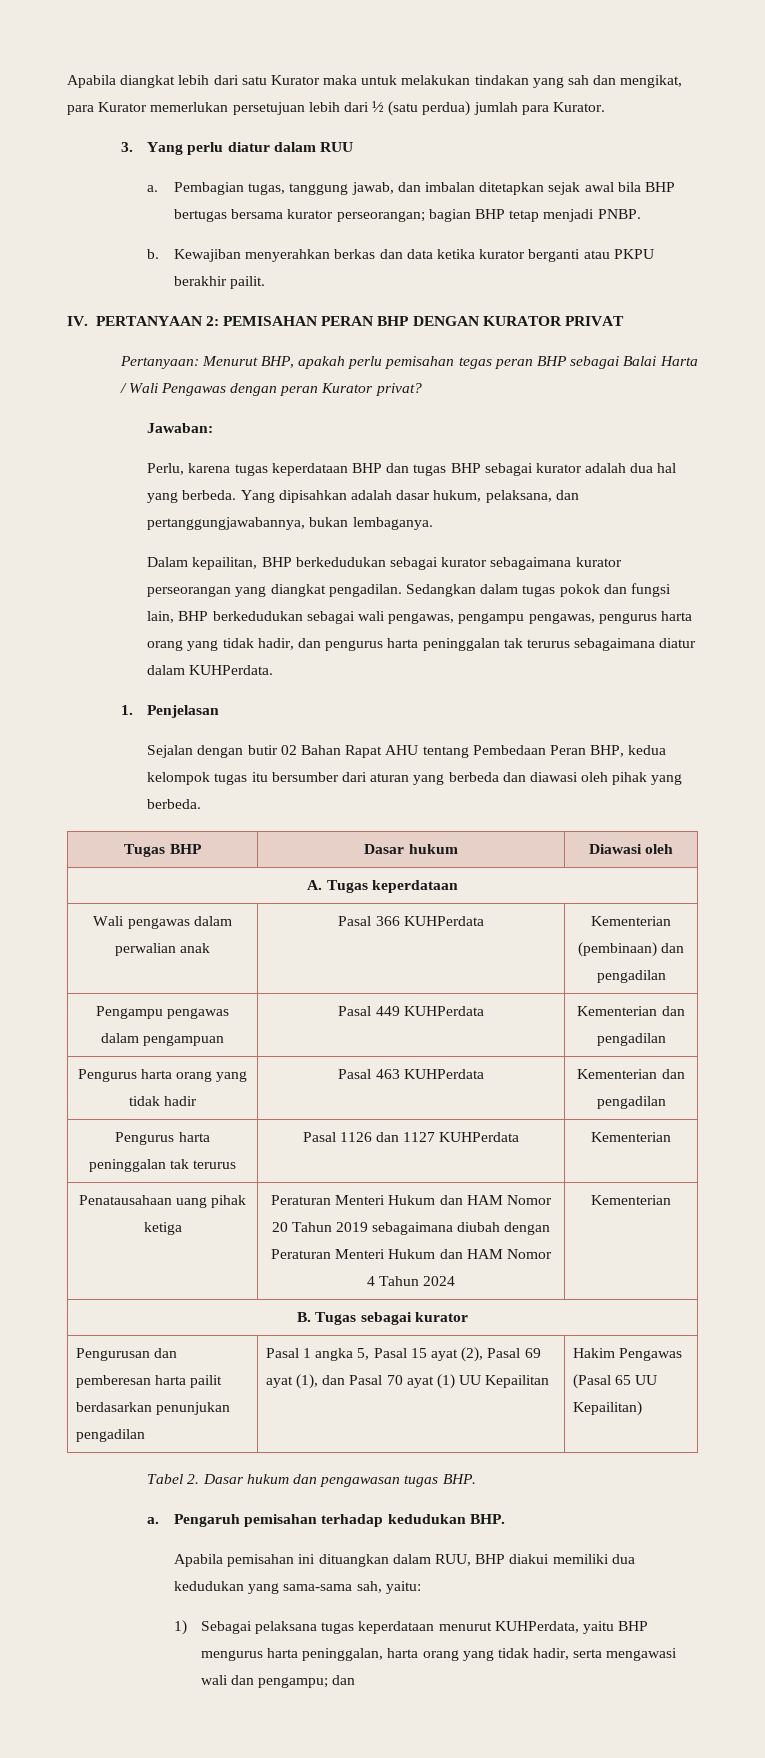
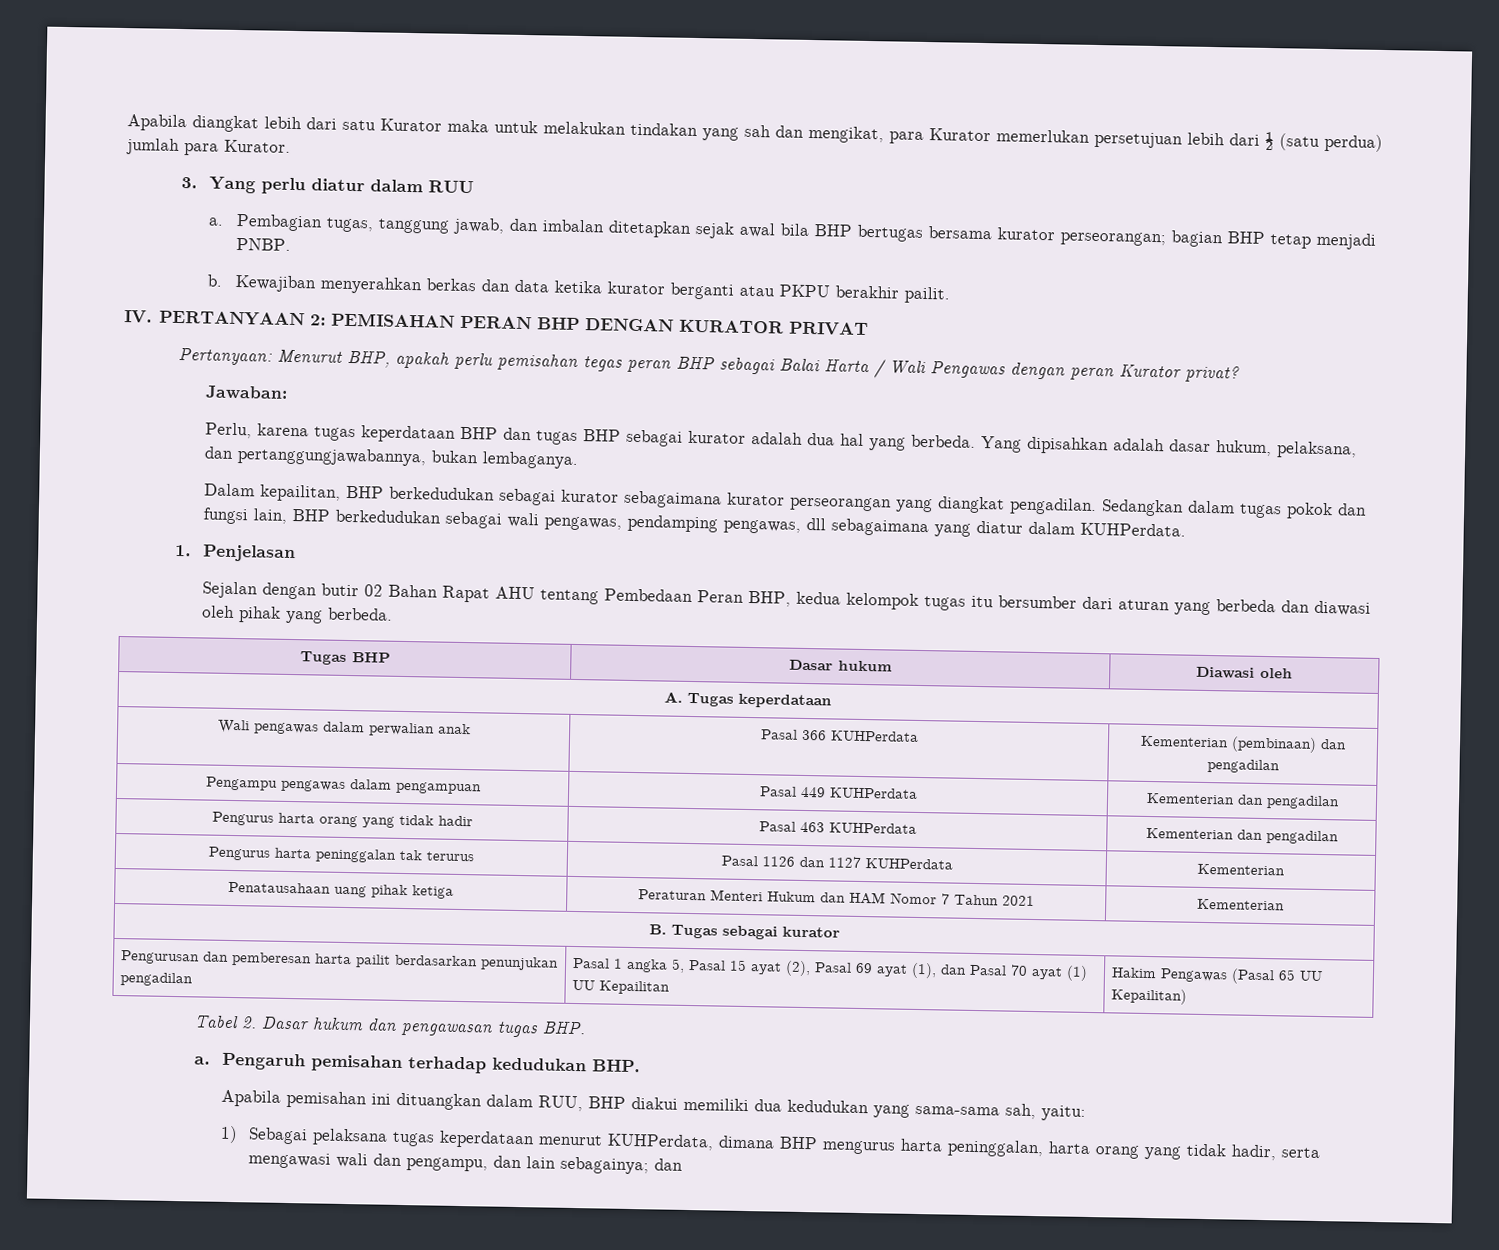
- Sedangkan dalam tugas pokok dan fungsi lain, BHP berkedudukan sebagai wali pengawas, pengampu pengawas, pengurus harta orang yang tidak hadir, dan pengurus harta peninggalan tak terurus sebagaimana diatur dalam KUHPerdata.
+ Sedangkan dalam tugas pokok dan fungsi lain, BHP berkedudukan sebagai wali pengawas, pendamping pengawas, dll sebagaimana yang diatur dalam KUHPerdata.
- Penatausahaan uang pihak ketiga | Peraturan Menteri Hukum dan HAM Nomor 20 Tahun 2019 sebagaimana diubah dengan Peraturan Menteri Hukum dan HAM Nomor 4 Tahun 2024 | Kementerian
+ Penatausahaan uang pihak ketiga | Peraturan Menteri Hukum dan HAM Nomor 7 Tahun 2021 | Kementerian
- 1) Sebagai pelaksana tugas keperdataan menurut KUHPerdata, yaitu BHP mengurus harta peninggalan, harta orang yang tidak hadir, serta mengawasi wali dan pengampu; dan
+ 1) Sebagai pelaksana tugas keperdataan menurut KUHPerdata, dimana BHP mengurus harta peninggalan, harta orang yang tidak hadir, serta mengawasi wali dan pengampu, dan lain sebagainya; dan

